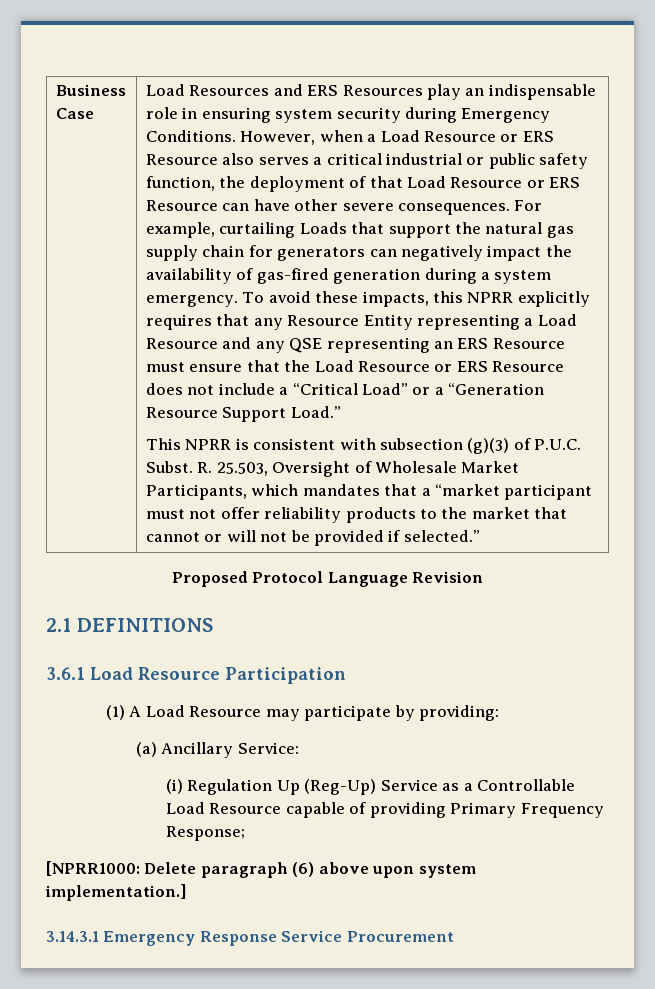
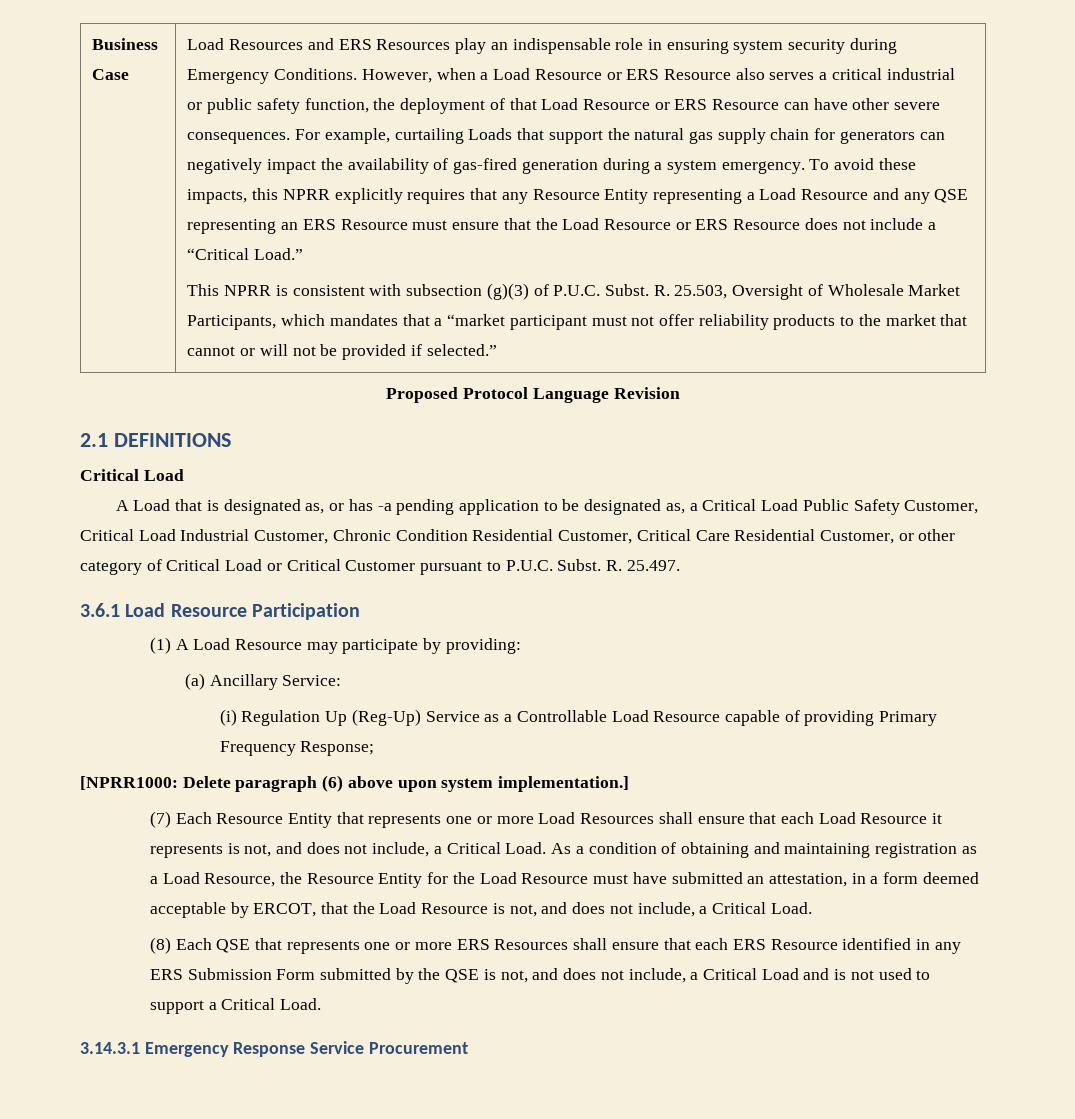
- To avoid these impacts, this NPRR explicitly requires that any Resource Entity representing a Load Resource and any QSE representing an ERS Resource must ensure that the Load Resource or ERS Resource does not include a “Critical Load” or a “Generation Resource Support Load.”
+ To avoid these impacts, this NPRR explicitly requires that any Resource Entity representing a Load Resource and any QSE representing an ERS Resource must ensure that the Load Resource or ERS Resource does not include a “Critical Load.”
  2.1 DEFINITIONS
+ Critical Load
+ A Load that is designated as, or has -a pending application to be designated as, a Critical Load Public Safety Customer, Critical Load Industrial Customer, Chronic Condition Residential Customer, Critical Care Residential Customer, or other category of Critical Load or Critical Customer pursuant to P.U.C. Subst. R. 25.497.
+ (7) Each Resource Entity that represents one or more Load Resources shall ensure that each Load Resource it represents is not, and does not include, a Critical Load. As a condition of obtaining and maintaining registration as a Load Resource, the Resource Entity for the Load Resource must have submitted an attestation, in a form deemed acceptable by ERCOT, that the Load Resource is not, and does not include, a Critical Load.
+ (8) Each QSE that represents one or more ERS Resources shall ensure that each ERS Resource identified in any ERS Submission Form submitted by the QSE is not, and does not include, a Critical Load and is not used to support a Critical Load.

